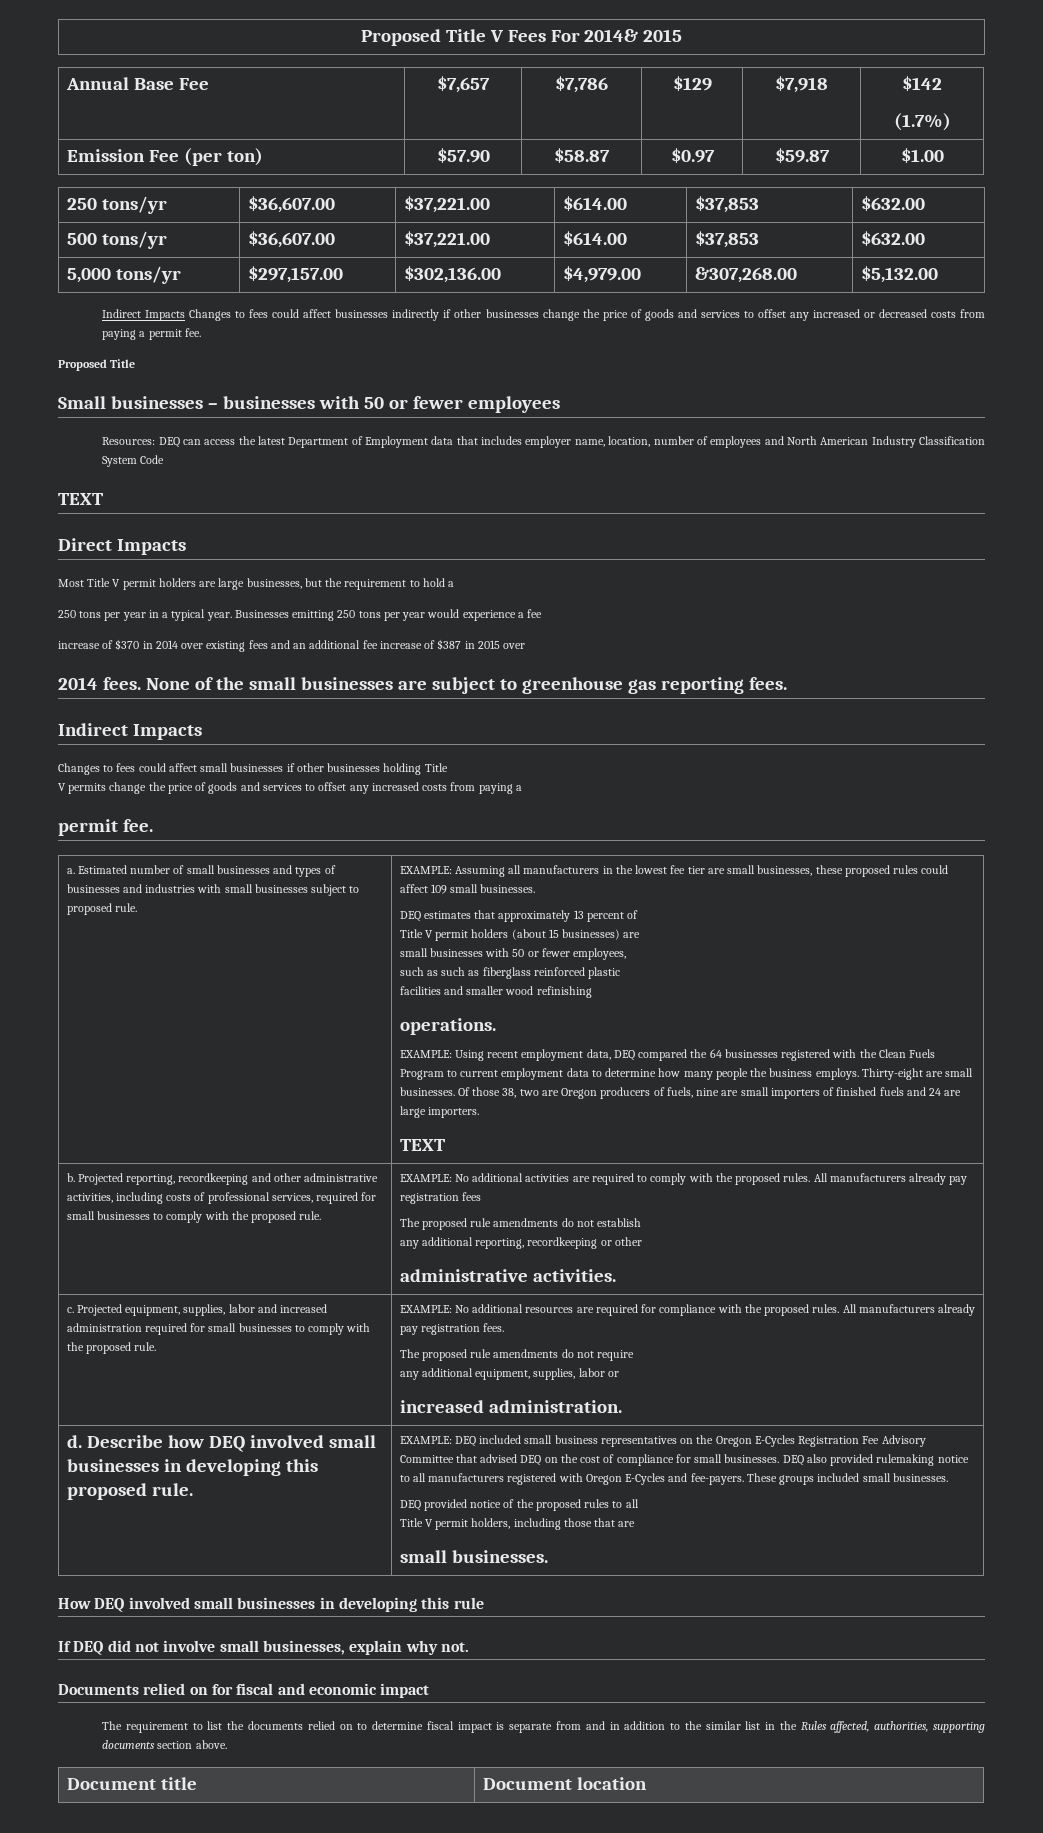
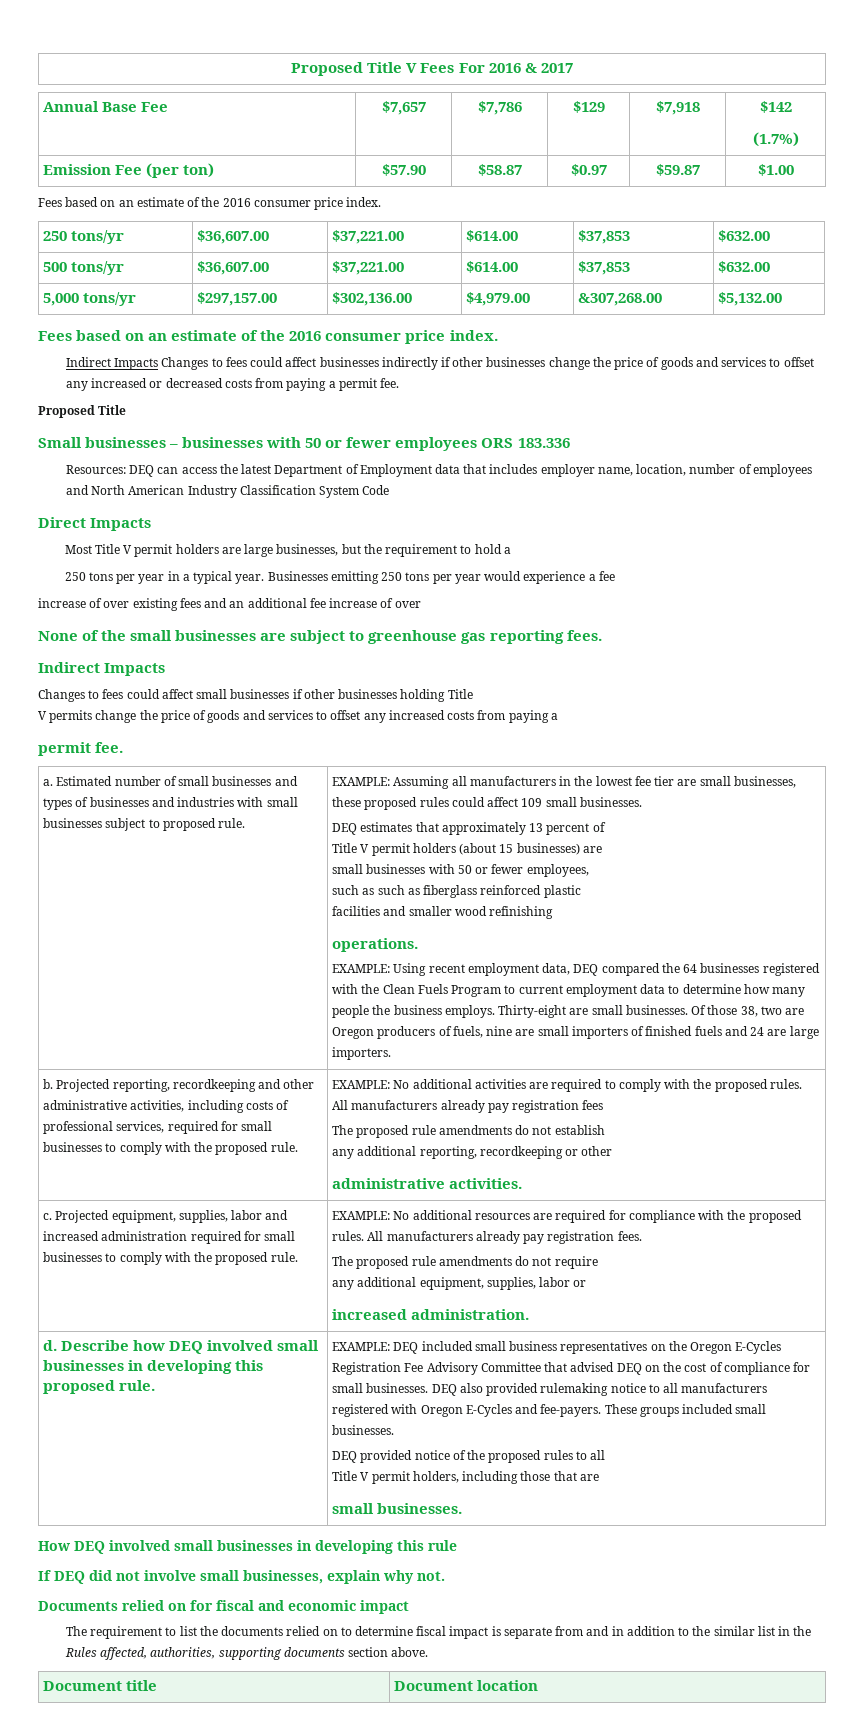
- Proposed Title V Fees For 2014& 2015
+ Proposed Title V Fees For 2016 & 2017
  Emission Fee (per ton) | $57.90 | $58.87 | $0.97 | $59.87 | $1.00
+ Fees based on an estimate of the 2016 consumer price index.
  5,000 tons/yr | $297,157.00 | $302,136.00 | $4,979.00 | &307,268.00 | $5,132.00
+ Fees based on an estimate of the 2016 consumer price index.
- Small businesses – businesses with 50 or fewer employees
+ Small businesses – businesses with 50 or fewer employees ORS 183.336
  Resources: DEQ can access the latest Department of Employment data that includes employer name, location, number of employees and North American Industry Classification System Code
- TEXT
- increase of $370 in 2014 over existing fees and an additional fee increase of $387 in 2015 over
+ increase of over existing fees and an additional fee increase of over
- 2014 fees.
  Of those 38, two are Oregon producers of fuels, nine are small importers of finished fuels and 24 are large importers.
- TEXT

